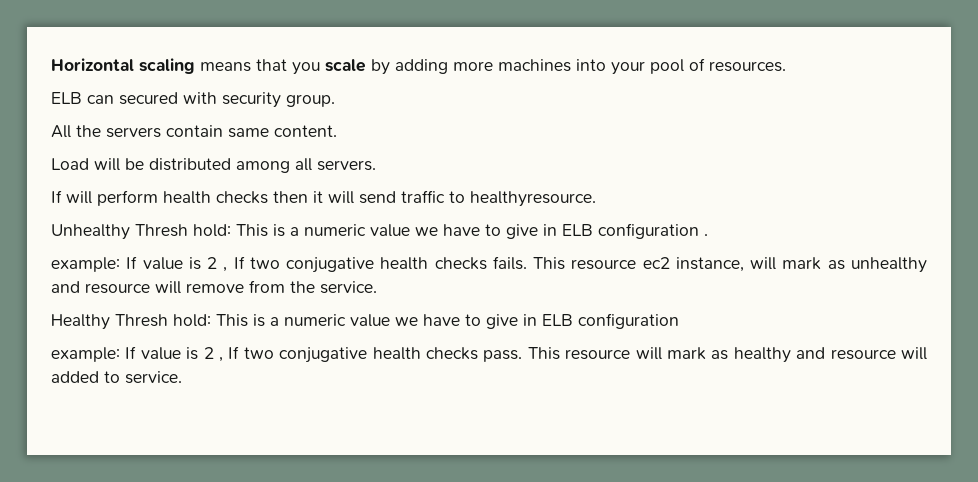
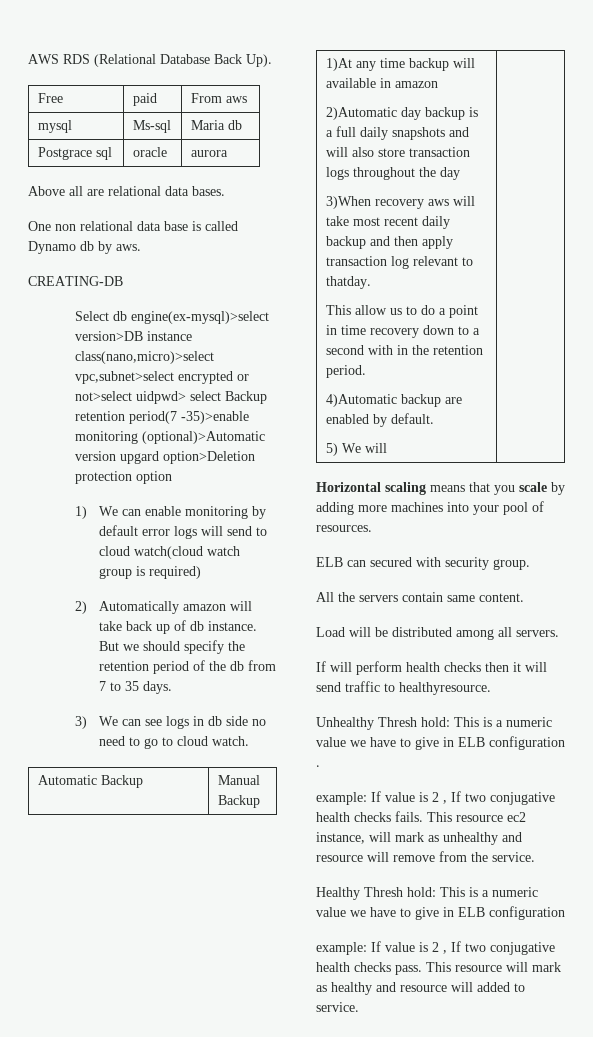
+ AWS RDS (Relational Database Back Up).
+ Free | paid | From aws
+ mysql | Ms-sql | Maria db
+ Postgrace sql | oracle | aurora
+ Above all are relational data bases.
+ One non relational data base is called Dynamo db by aws.
+ CREATING-DB
+ Select db engine(ex-mysql)>select version>DB instance class(nano,micro)>select vpc,subnet>select encrypted or not>select uidpwd> select Backup retention period(7 -35)>enable monitoring (optional)>Automatic version upgard option>Deletion protection option
+ 1) We can enable monitoring by default error logs will send to cloud watch(cloud watch group is required)
+ 2) Automatically amazon will take back up of db instance. But we should specify the retention period of the db from 7 to 35 days.
+ 3) We can see logs in db side no need to go to cloud watch.
+ Automatic Backup | Manual Backup
+ 1)At any time backup will available in amazon
+ 2)Automatic day backup is a full daily snapshots and will also store transaction logs throughout the day
+ 3)When recovery aws will take most recent daily backup and then apply transaction log relevant to thatday.
+ This allow us to do a point in time recovery down to a second with in the retention period.
+ 4)Automatic backup are enabled by default.
+ 5) We will

